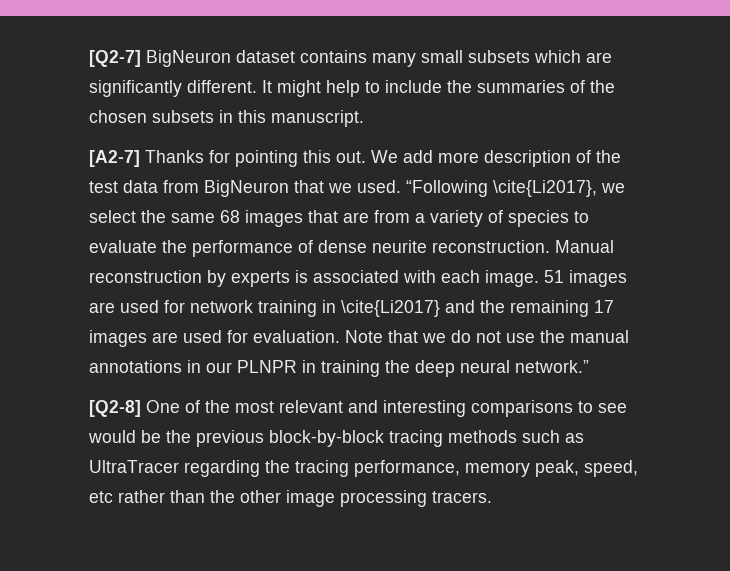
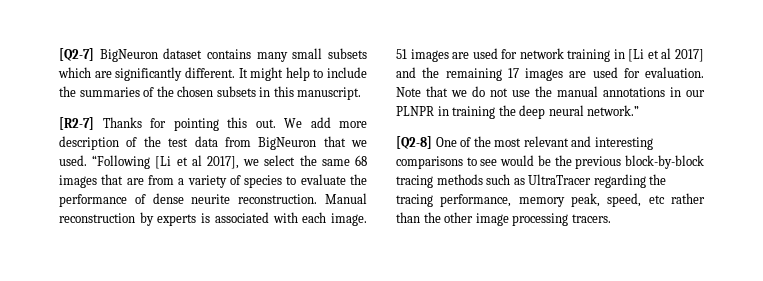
- [A2-7] Thanks for pointing this out.
+ [R2-7] Thanks for pointing this out.
- “Following \cite{Li2017}, we select the same 68 images that are from a variety of species to evaluate the performance of dense neurite reconstruction.
+ “Following [Li et al 2017], we select the same 68 images that are from a variety of species to evaluate the performance of dense neurite reconstruction.
- 51 images are used for network training in \cite{Li2017} and the remaining 17 images are used for evaluation.
+ 51 images are used for network training in [Li et al 2017] and the remaining 17 images are used for evaluation.

